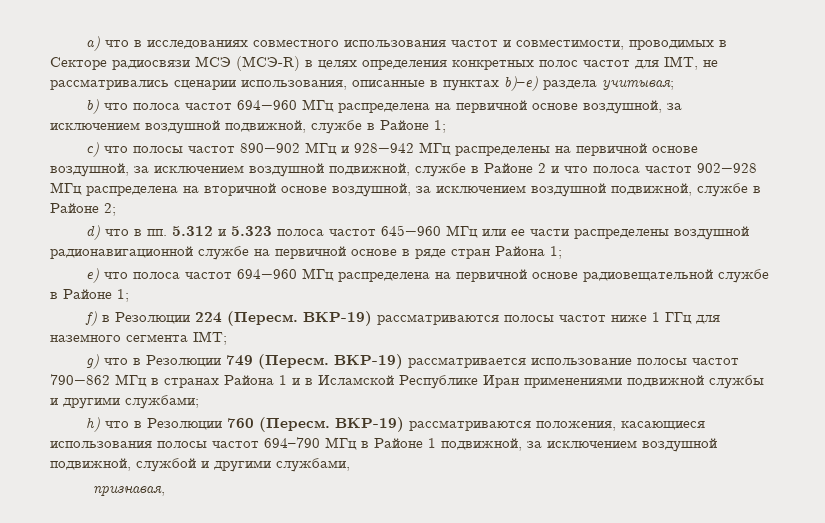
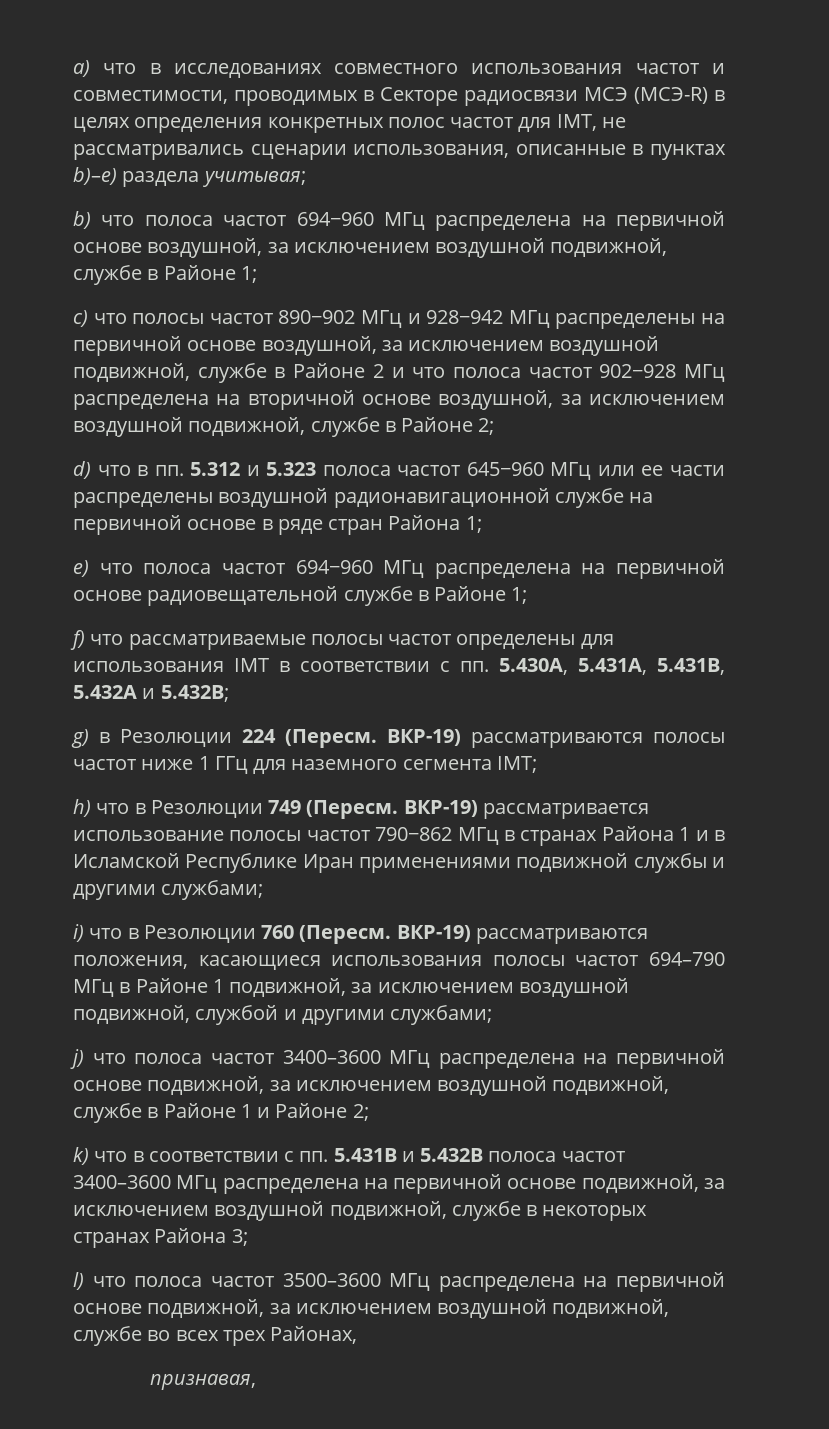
- f) в Резолюции 224 (Пересм.
+ f) что рассматриваемые полосы частот определены для использования IMT в соответствии с пп. 5.430A, 5.431A, 5.431B, 5.432A и 5.432B;
+ g) в Резолюции 224 (Пересм.
- g) что в Резолюции 749 (Пересм.
+ h) что в Резолюции 749 (Пересм.
- h) что в Резолюции 760 (Пересм.
+ i) что в Резолюции 760 (Пересм.
- ВКР-19) рассматриваются положения, касающиеся использования полосы частот 694–790 МГц в Районе 1 подвижной, за исключением воздушной подвижной, службой и другими службами,
+ ВКР-19) рассматриваются положения, касающиеся использования полосы частот 694–790 МГц в Районе 1 подвижной, за исключением воздушной подвижной, службой и другими службами;
+ j) что полоса частот 3400–3600 МГц распределена на первичной основе подвижной, за исключением воздушной подвижной, службе в Районе 1 и Районе 2;
+ k) что в соответствии с пп. 5.431B и 5.432B полоса частот 3400–3600 МГц распределена на первичной основе подвижной, за исключением воздушной подвижной, службе в некоторых странах Района 3;
+ l) что полоса частот 3500–3600 МГц распределена на первичной основе подвижной, за исключением воздушной подвижной, службе во всех трех Районах,

